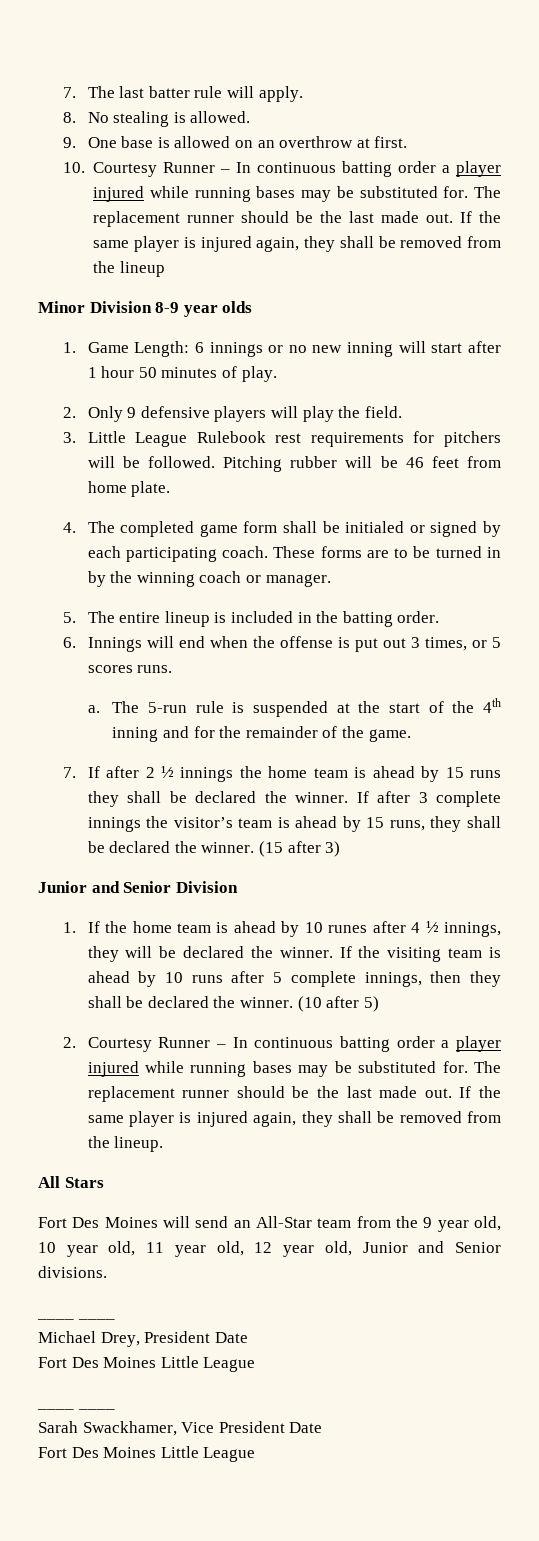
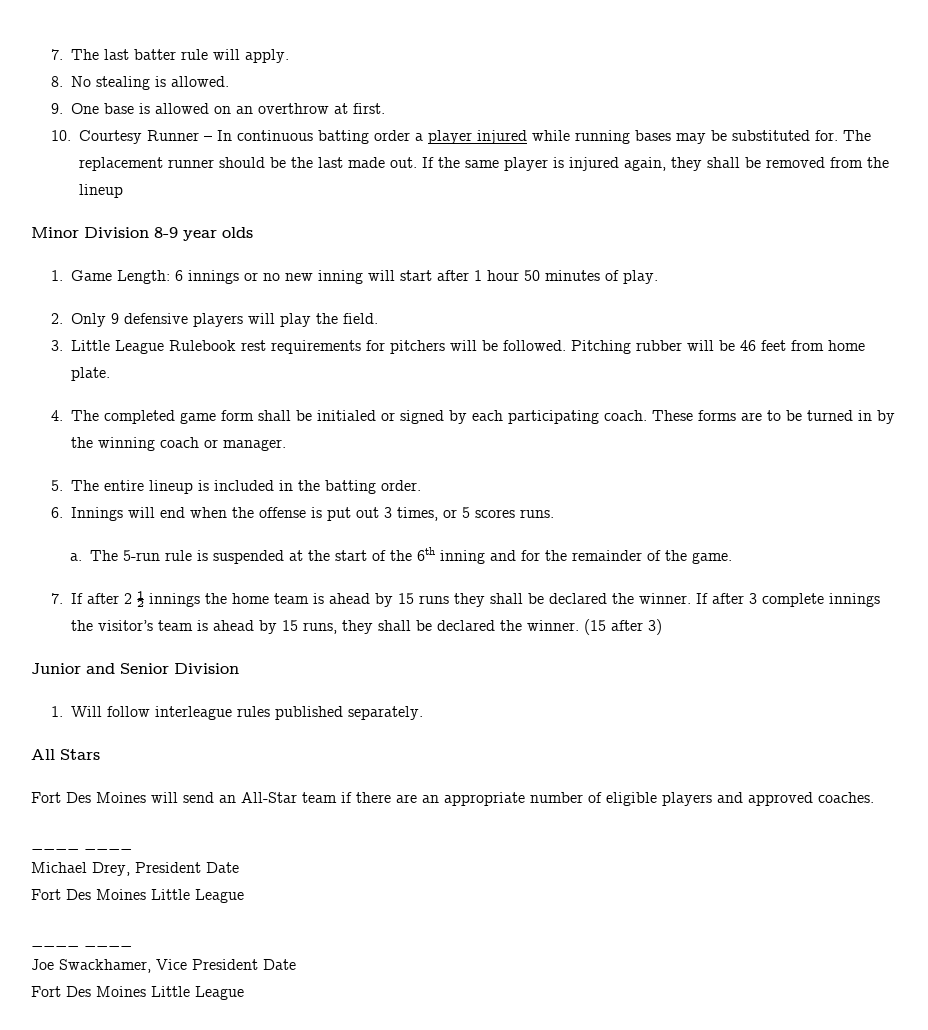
- The 5-run rule is suspended at the start of the 4th inning and for the remainder of the game.
+ The 5-run rule is suspended at the start of the 6th inning and for the remainder of the game.
- 1. If the home team is ahead by 10 runes after 4 ½ innings, they will be declared the winner. If the visiting team is ahead by 10 runs after 5 complete innings, then they shall be declared the winner. (10 after 5)
- 2. Courtesy Runner – In continuous batting order a player injured while running bases may be substituted for. The replacement runner should be the last made out. If the same player is injured again, they shall be removed from the lineup.
+ 1. Will follow interleague rules published separately.
- Fort Des Moines will send an All-Star team from the 9 year old, 10 year old, 11 year old, 12 year old, Junior and Senior divisions.
+ Fort Des Moines will send an All-Star team if there are an appropriate number of eligible players and approved coaches.
- Sarah Swackhamer, Vice President Date
+ Joe Swackhamer, Vice President Date

